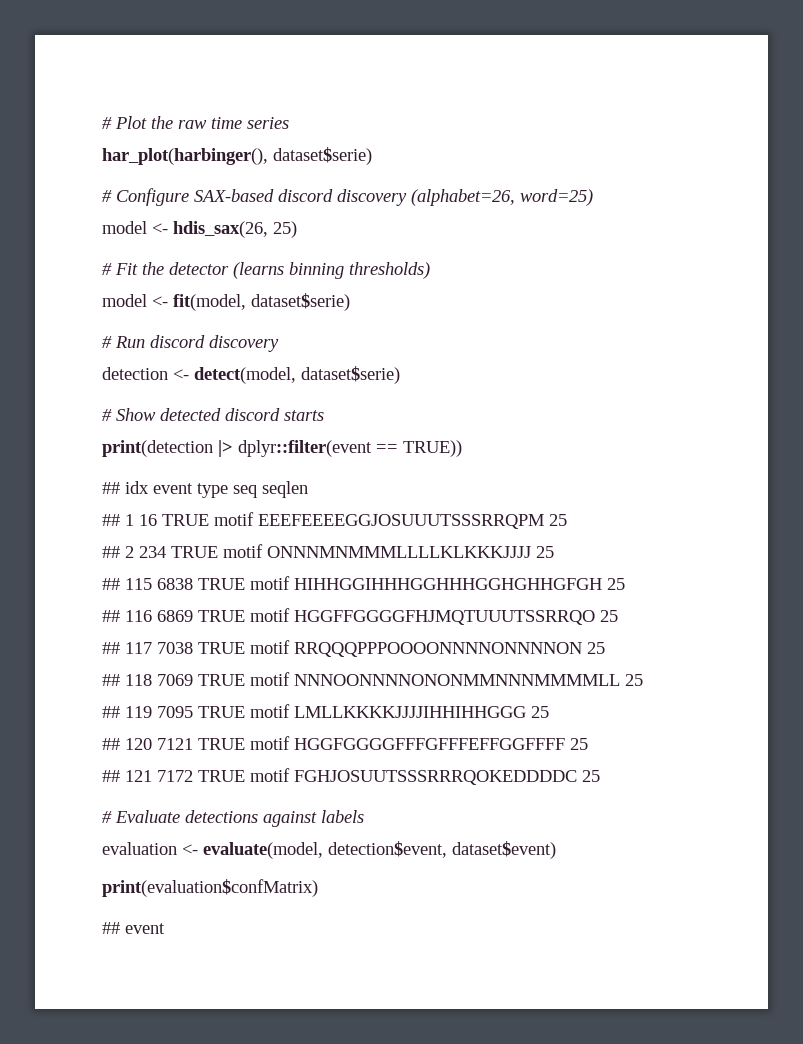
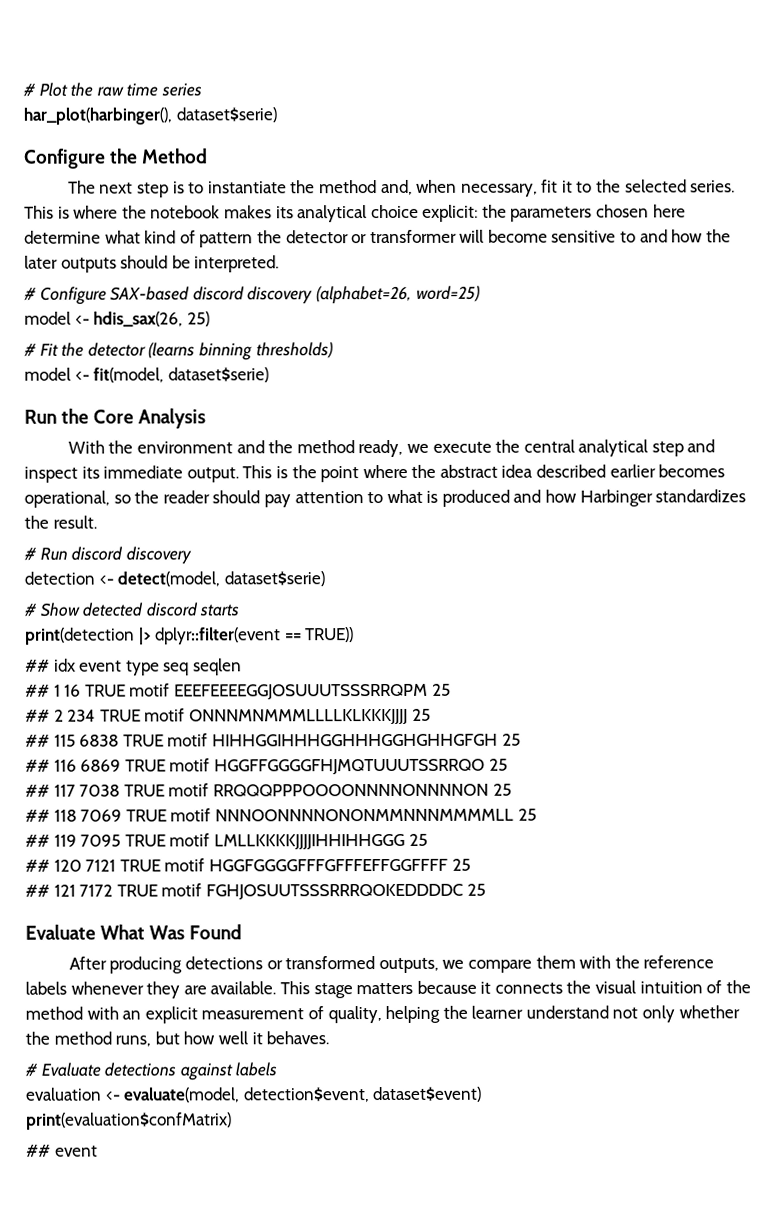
+ Configure the Method
+ The next step is to instantiate the method and, when necessary, fit it to the selected series. This is where the notebook makes its analytical choice explicit: the parameters chosen here determine what kind of pattern the detector or transformer will become sensitive to and how the later outputs should be interpreted.
+ Run the Core Analysis
+ With the environment and the method ready, we execute the central analytical step and inspect its immediate output. This is the point where the abstract idea described earlier becomes operational, so the reader should pay attention to what is produced and how Harbinger standardizes the result.
+ Evaluate What Was Found
+ After producing detections or transformed outputs, we compare them with the reference labels whenever they are available. This stage matters because it connects the visual intuition of the method with an explicit measurement of quality, helping the learner understand not only whether the method runs, but how well it behaves.

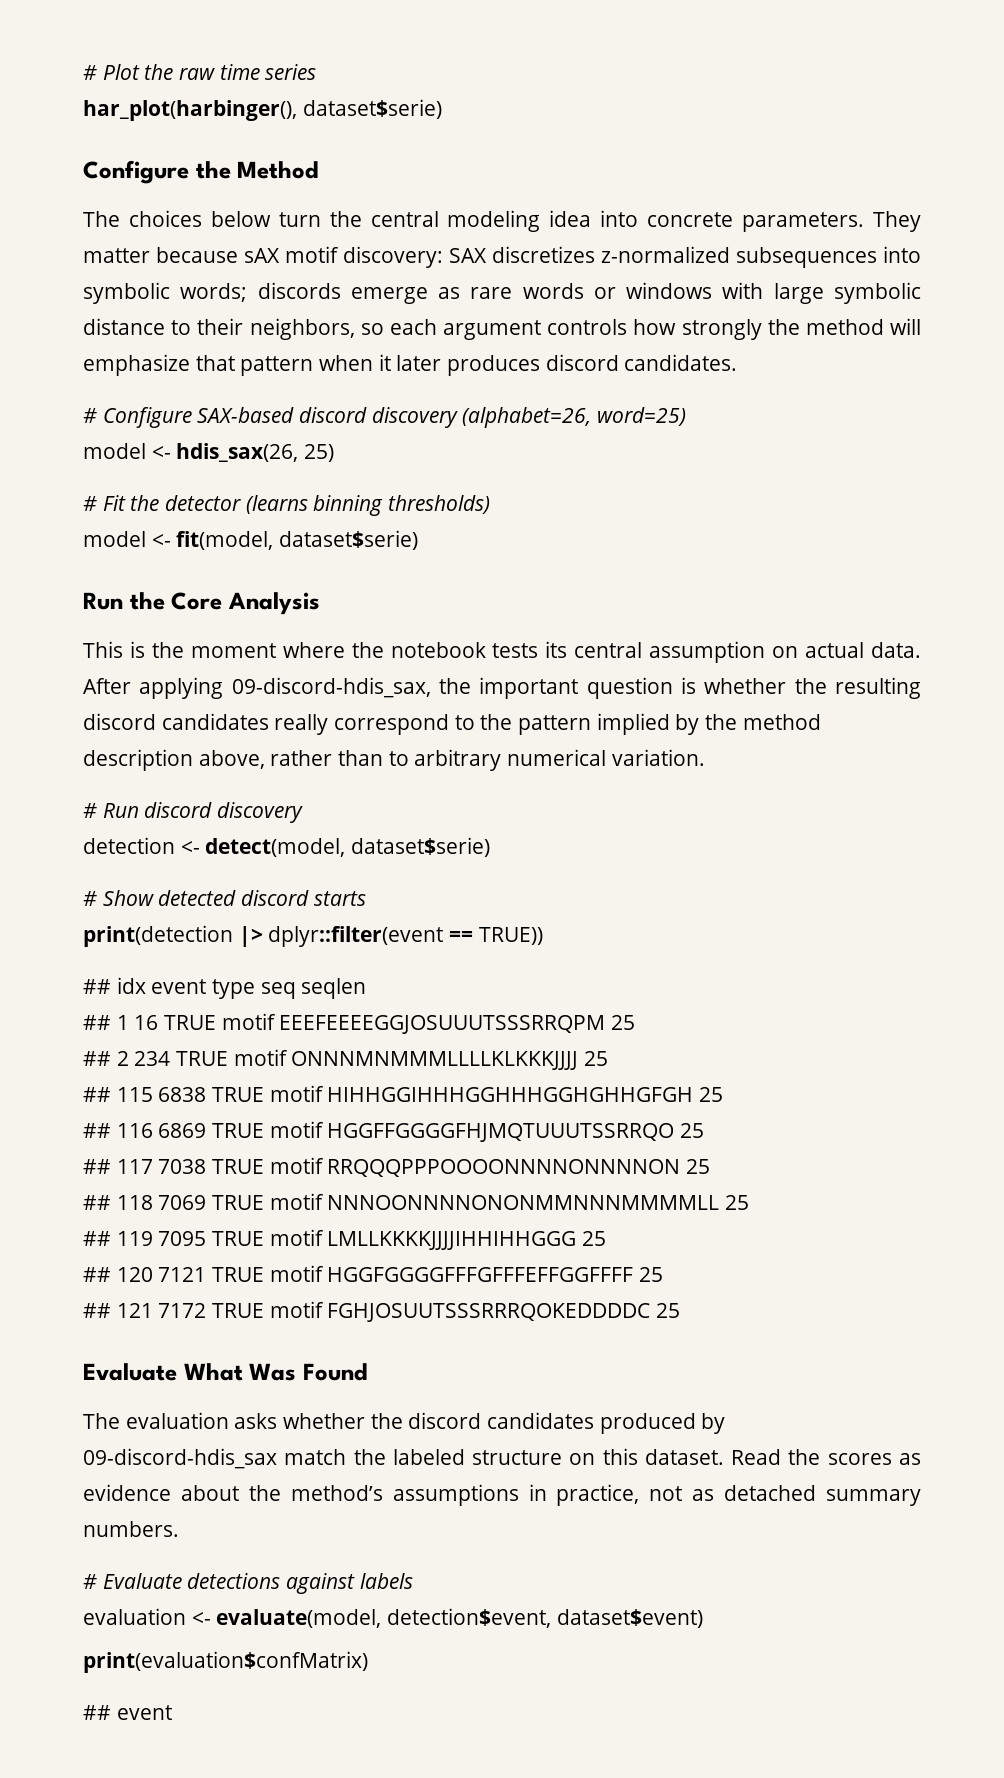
- The next step is to instantiate the method and, when necessary, fit it to the selected series. This is where the notebook makes its analytical choice explicit: the parameters chosen here determine what kind of pattern the detector or transformer will become sensitive to and how the later outputs should be interpreted.
+ The choices below turn the central modeling idea into concrete parameters. They matter because sAX motif discovery: SAX discretizes z-normalized subsequences into symbolic words; discords emerge as rare words or windows with large symbolic distance to their neighbors, so each argument controls how strongly the method will emphasize that pattern when it later produces discord candidates.
- With the environment and the method ready, we execute the central analytical step and inspect its immediate output. This is the point where the abstract idea described earlier becomes operational, so the reader should pay attention to what is produced and how Harbinger standardizes the result.
+ This is the moment where the notebook tests its central assumption on actual data. After applying 09-discord-hdis_sax, the important question is whether the resulting discord candidates really correspond to the pattern implied by the method description above, rather than to arbitrary numerical variation.
- After producing detections or transformed outputs, we compare them with the reference labels whenever they are available. This stage matters because it connects the visual intuition of the method with an explicit measurement of quality, helping the learner understand not only whether the method runs, but how well it behaves.
+ The evaluation asks whether the discord candidates produced by 09-discord-hdis_sax match the labeled structure on this dataset. Read the scores as evidence about the method’s assumptions in practice, not as detached summary numbers.

